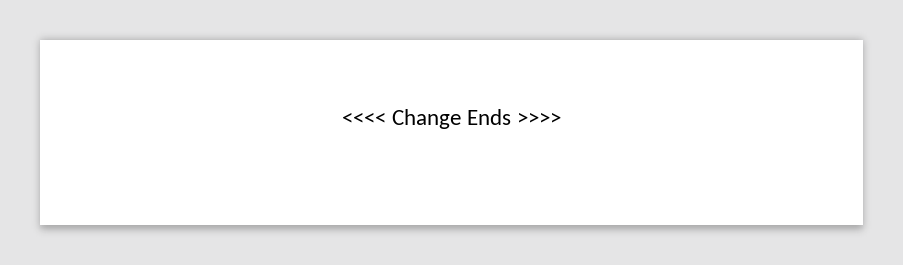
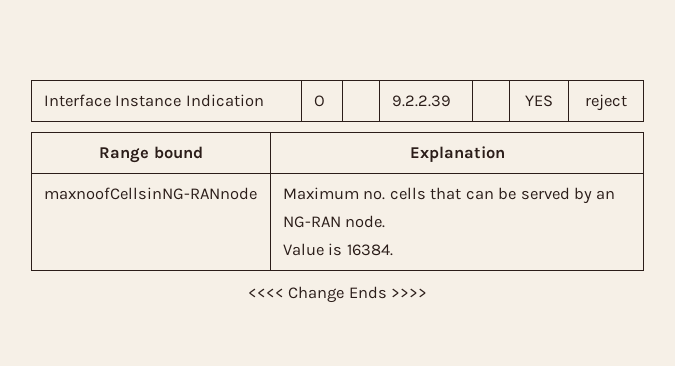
+ Interface Instance Indication | O | | 9.2.2.39 | | YES | reject
+ Range bound | Explanation
+ maxnoofCellsinNG-RANnode | Maximum no. cells that can be served by an NG-RAN node.
+ Value is 16384.

